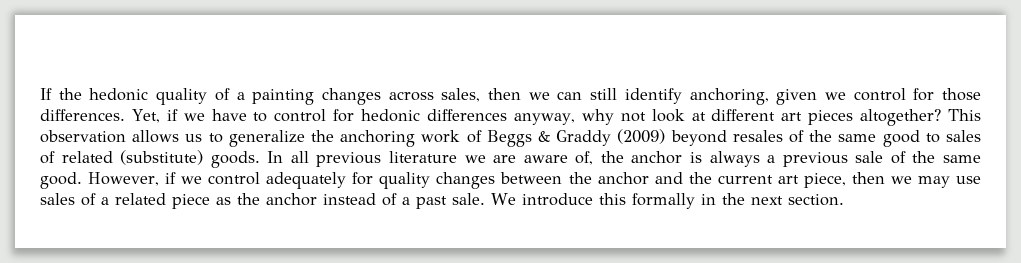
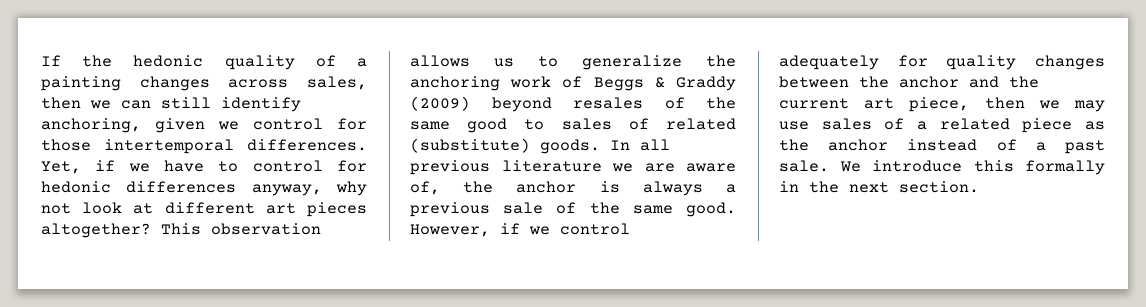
- If the hedonic quality of a painting changes across sales, then we can still identify anchoring, given we control for those differences.
+ If the hedonic quality of a painting changes across sales, then we can still identify anchoring, given we control for those intertemporal differences.

